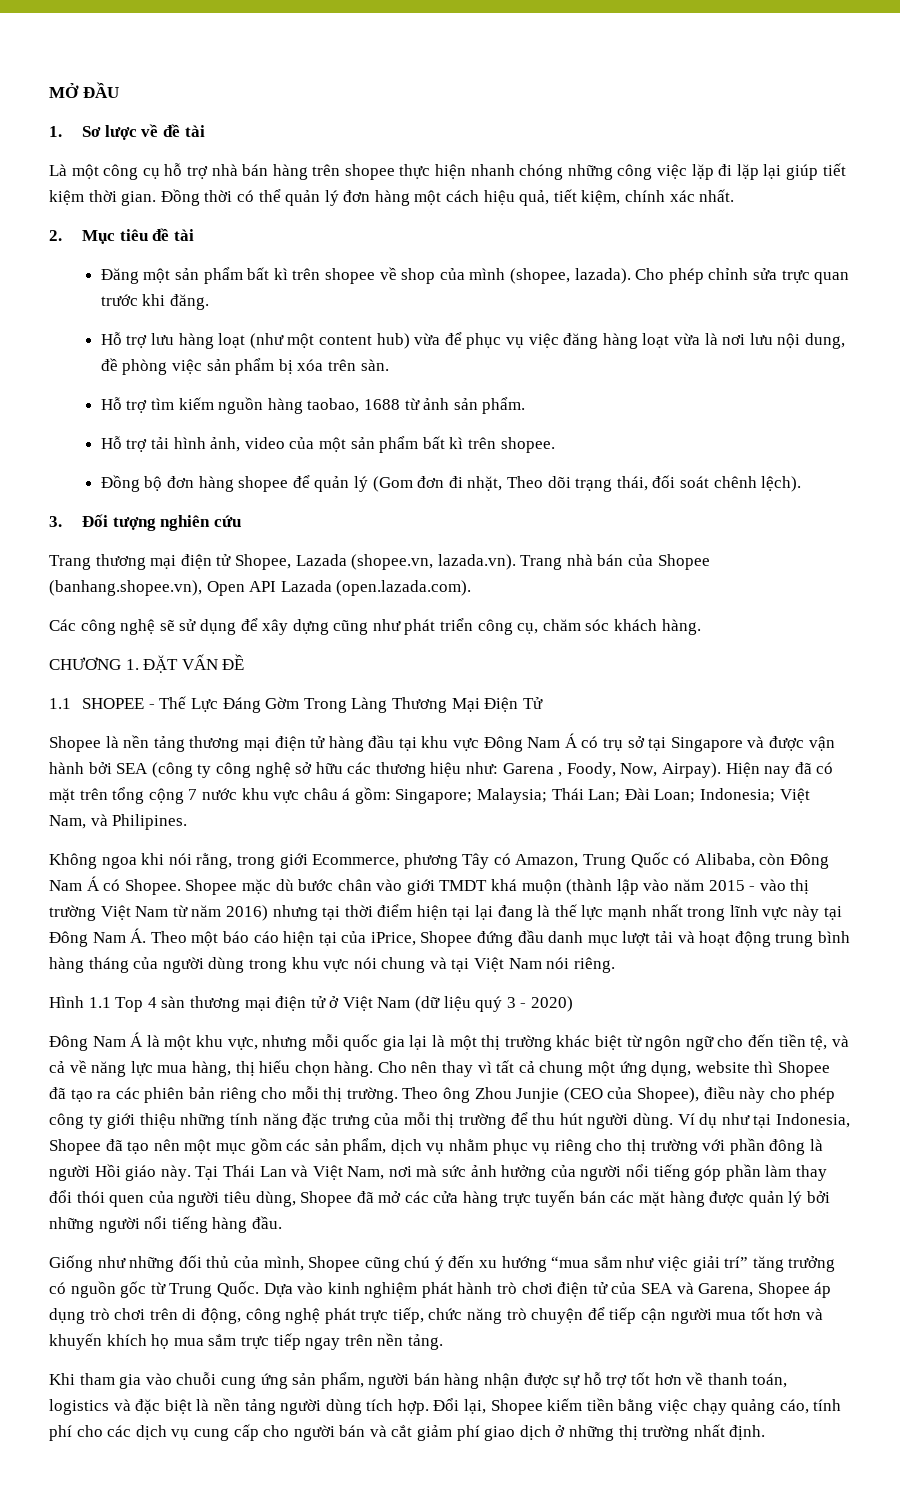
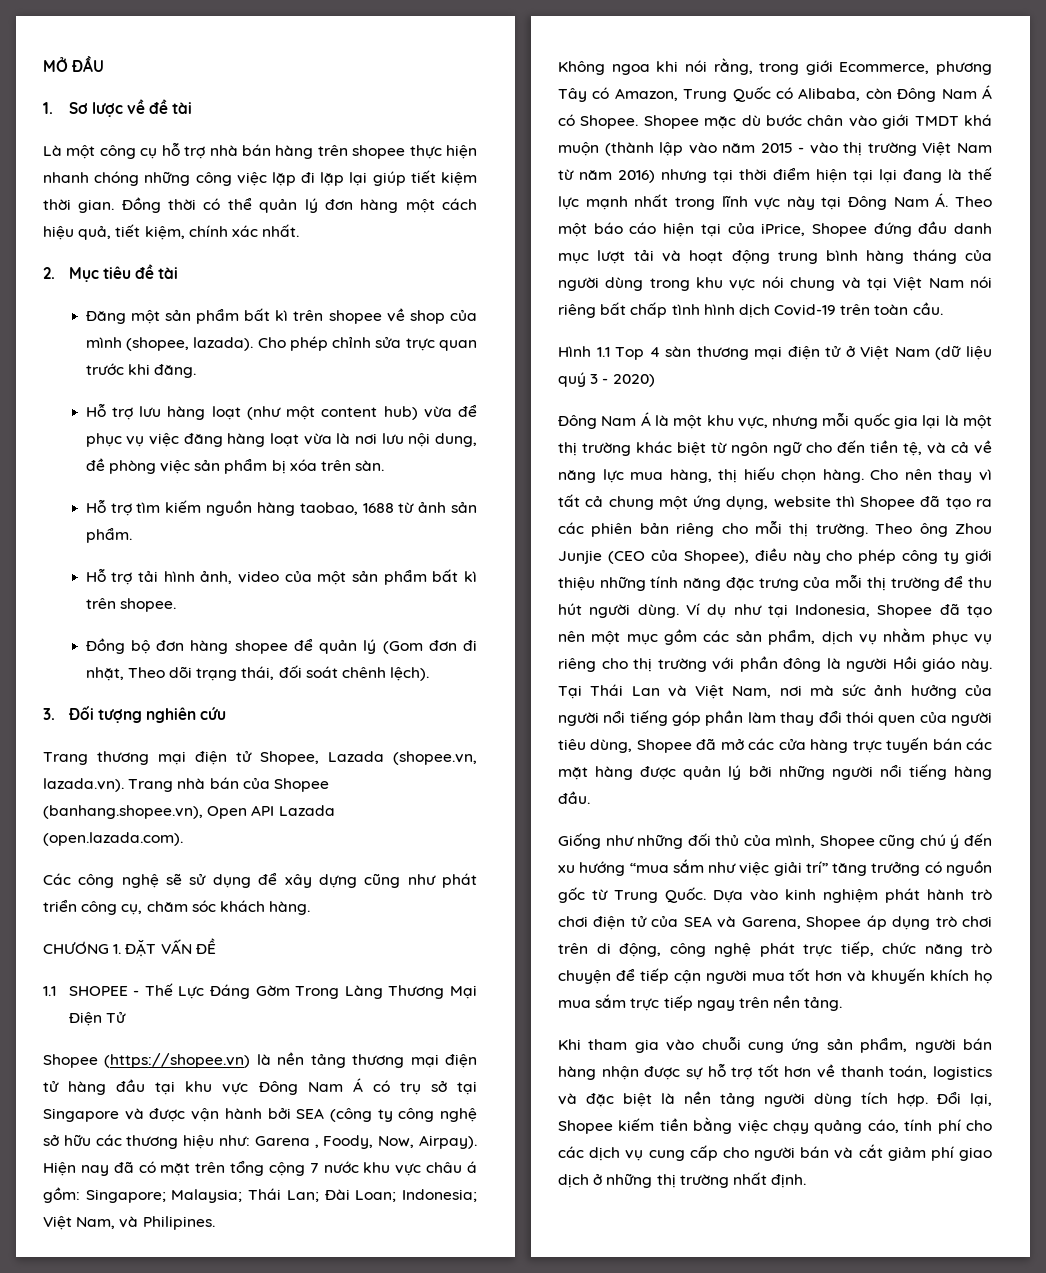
- Shopee là nền tảng thương mại điện tử hàng đầu tại khu vực Đông Nam Á có trụ sở tại Singapore và được vận hành bởi SEA (công ty công nghệ sở hữu các thương hiệu như: Garena , Foody, Now, Airpay).
+ Shopee (https://shopee.vn) là nền tảng thương mại điện tử hàng đầu tại khu vực Đông Nam Á có trụ sở tại Singapore và được vận hành bởi SEA (công ty công nghệ sở hữu các thương hiệu như: Garena , Foody, Now, Airpay).
- Shopee mặc dù bước chân vào giới TMDT khá muộn (thành lập vào năm 2015 - vào thị trường Việt Nam từ năm 2016) nhưng tại thời điểm hiện tại lại đang là thế lực mạnh nhất trong lĩnh vực này tại Đông Nam Á. Theo một báo cáo hiện tại của iPrice, Shopee đứng đầu danh mục lượt tải và hoạt động trung bình hàng tháng của người dùng trong khu vực nói chung và tại Việt Nam nói riêng.
+ Shopee mặc dù bước chân vào giới TMDT khá muộn (thành lập vào năm 2015 - vào thị trường Việt Nam từ năm 2016) nhưng tại thời điểm hiện tại lại đang là thế lực mạnh nhất trong lĩnh vực này tại Đông Nam Á. Theo một báo cáo hiện tại của iPrice, Shopee đứng đầu danh mục lượt tải và hoạt động trung bình hàng tháng của người dùng trong khu vực nói chung và tại Việt Nam nói riêng bất chấp tình hình dịch Covid-19 trên toàn cầu.

